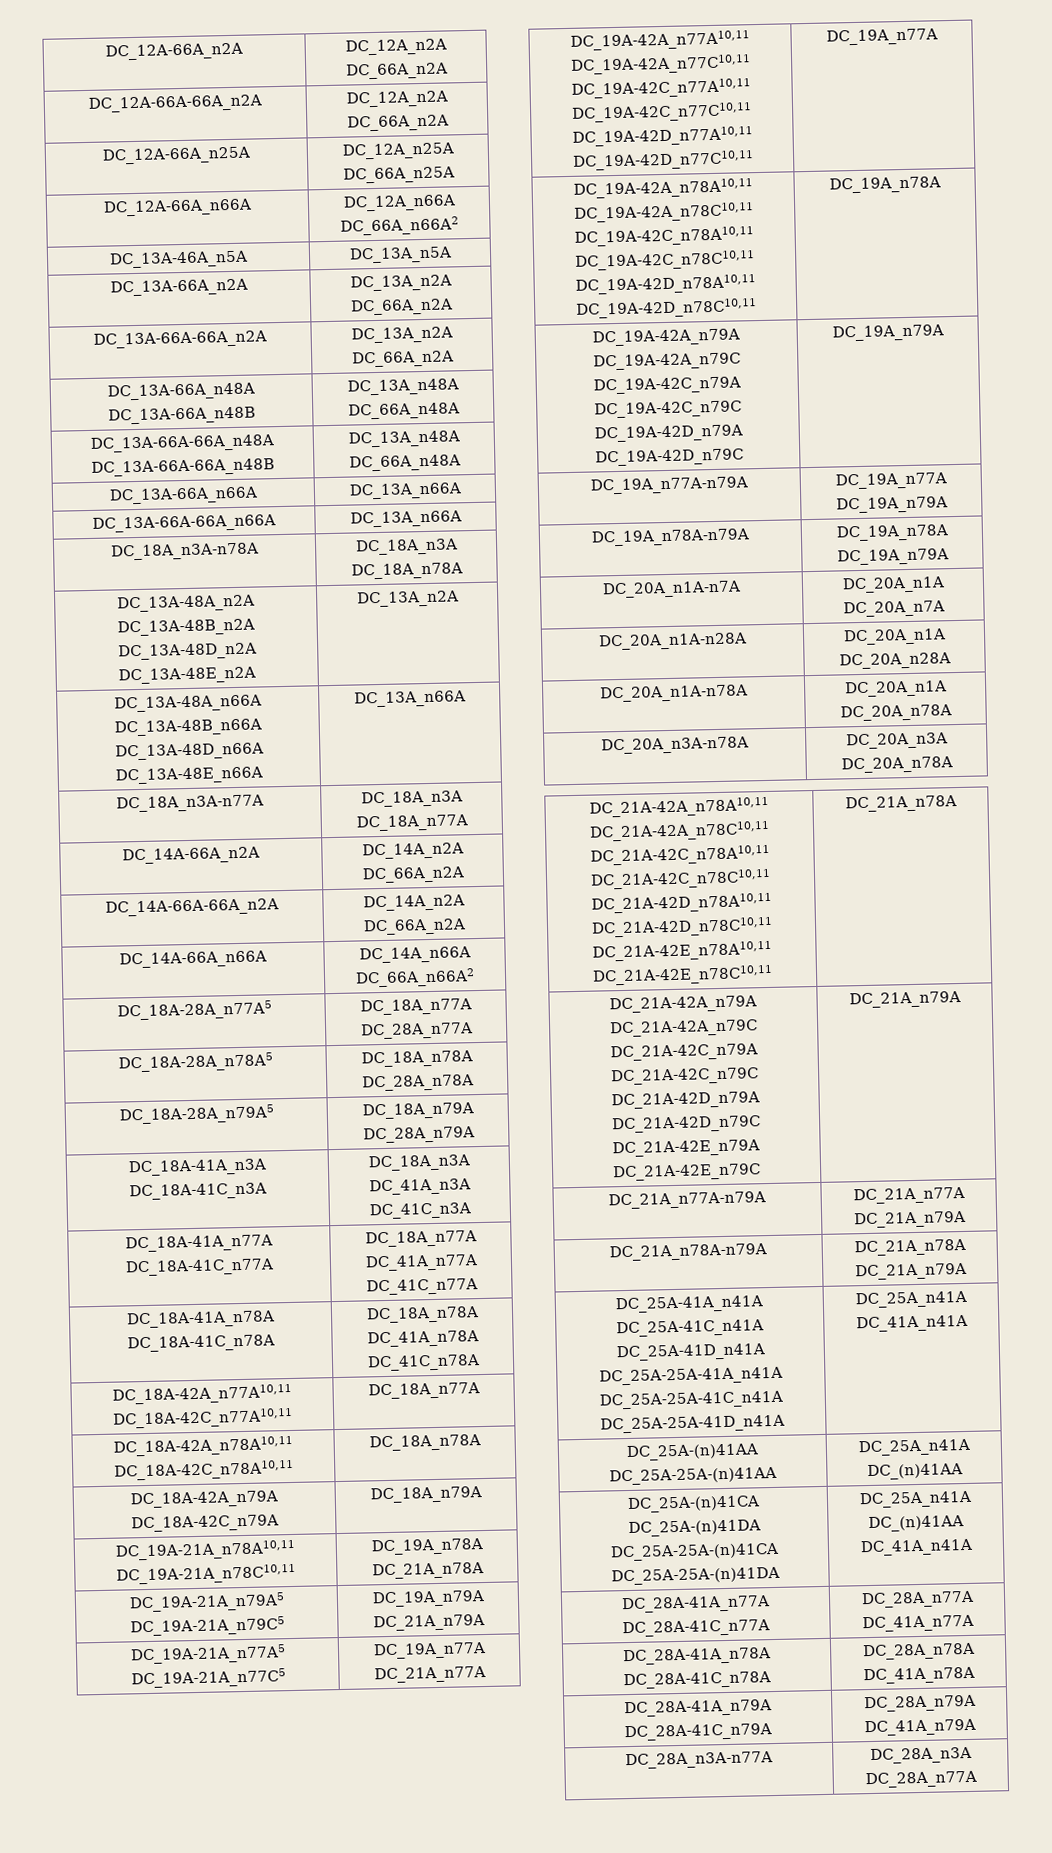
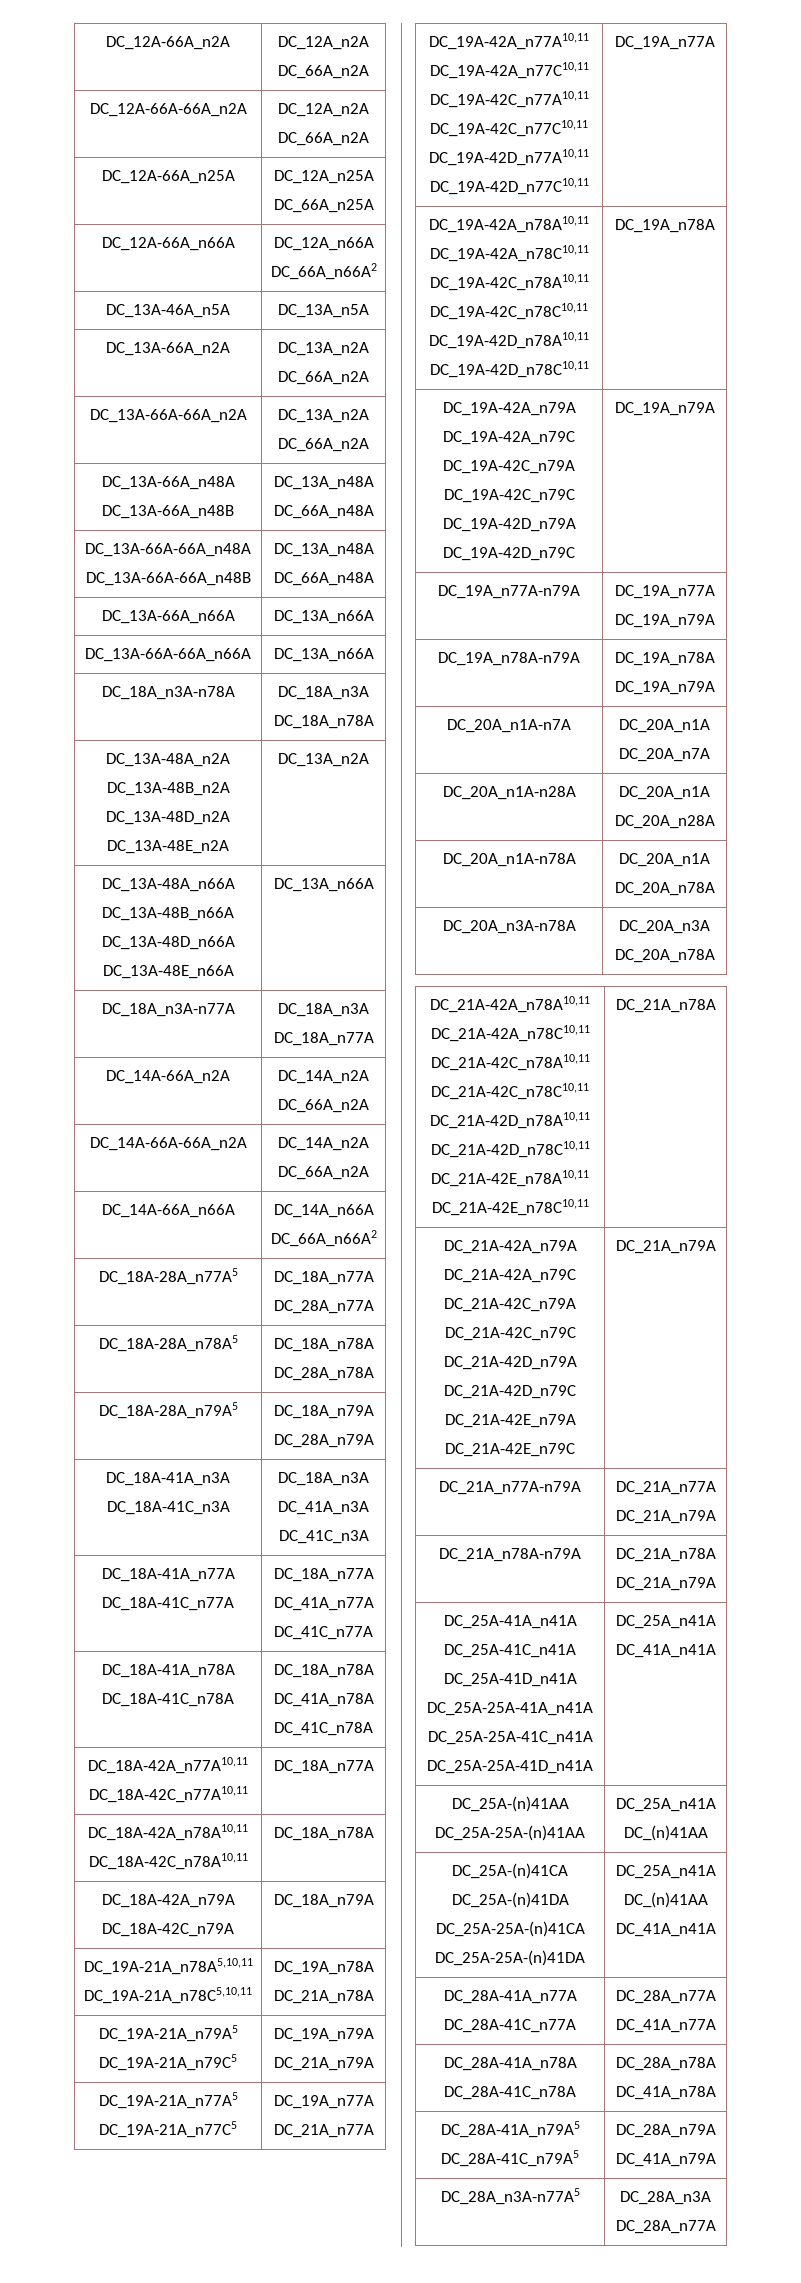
- DC_19A-21A_n78A10,11
- DC_19A-21A_n78C10,11 | DC_19A_n78A
+ DC_19A-21A_n78A5,10,11
+ DC_19A-21A_n78C5,10,11 | DC_19A_n78A
- DC_28A-41A_n79A
- DC_28A-41C_n79A | DC_28A_n79A
+ DC_28A-41A_n79A5
+ DC_28A-41C_n79A5 | DC_28A_n79A
- DC_28A_n3A-n77A | DC_28A_n3A
+ DC_28A_n3A-n77A5 | DC_28A_n3A

